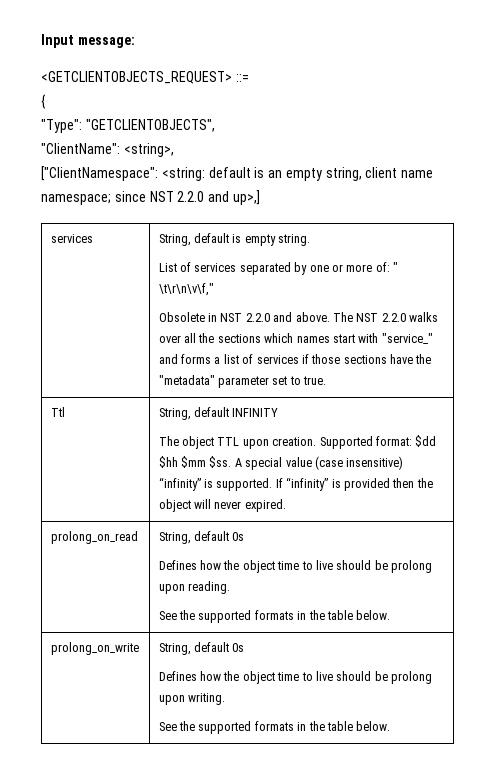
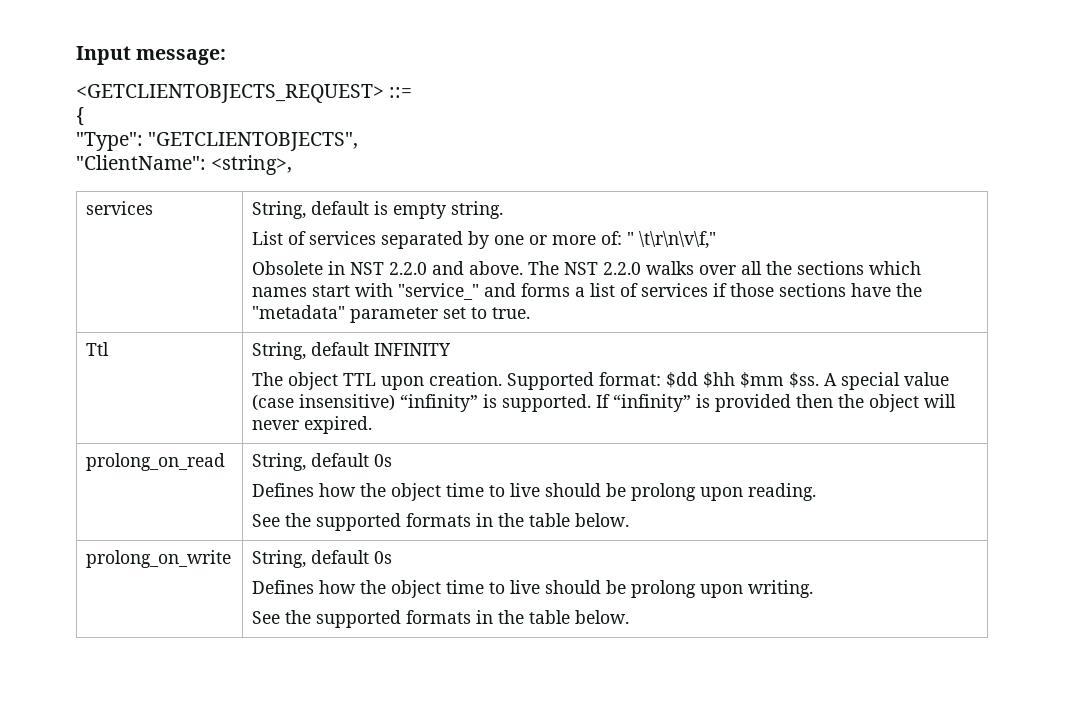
- ["ClientNamespace": <string: default is an empty string, client name namespace; since NST 2.2.0 and up>,]

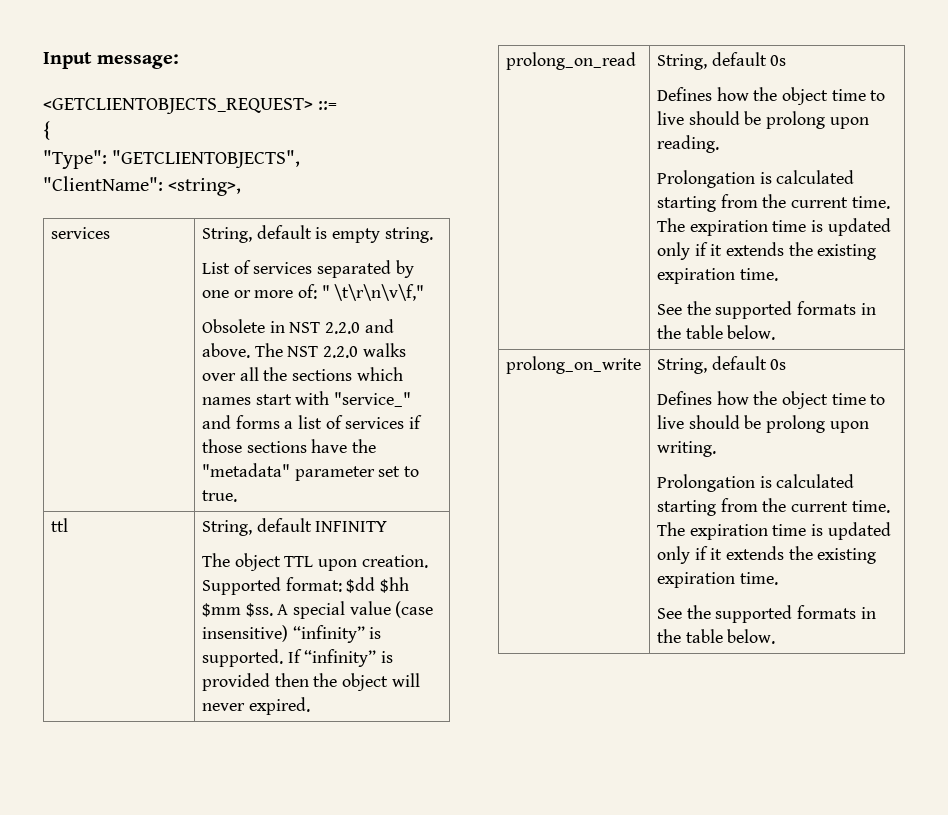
- Ttl | String, default INFINITY
+ ttl | String, default INFINITY
  Defines how the object time to live should be prolong upon reading.
+ Prolongation is calculated starting from the current time. The expiration time is updated only if it extends the existing expiration time.
  Defines how the object time to live should be prolong upon writing.
+ Prolongation is calculated starting from the current time. The expiration time is updated only if it extends the existing expiration time.

